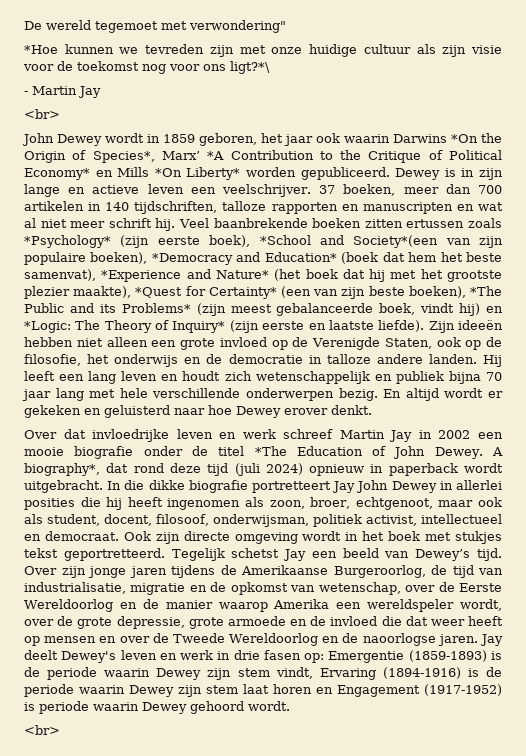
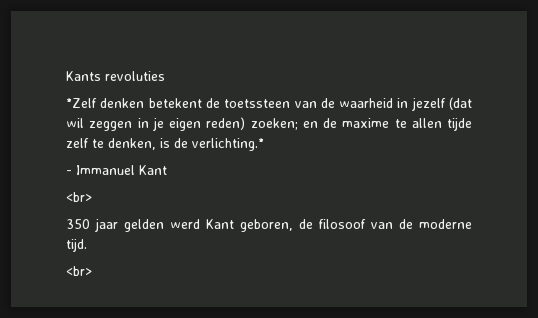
- De wereld tegemoet met verwondering"
- *Hoe kunnen we tevreden zijn met onze huidige cultuur als zijn visie voor de toekomst nog voor ons ligt?*\
+ Kants revoluties
+ *Zelf denken betekent de toetssteen van de waarheid in jezelf (dat wil zeggen in je eigen reden) zoeken; en de maxime te allen tijde zelf te denken, is de verlichting.*
- - Martin Jay
+ - Immanuel Kant
- John Dewey wordt in 1859 geboren, het jaar ook waarin Darwins *On the Origin of Species*, Marx’ *A Contribution to the Critique of Political Economy* en Mills *On Liberty* worden gepubliceerd. Dewey is in zijn lange en actieve leven een veelschrijver. 37 boeken, meer dan 700 artikelen in 140 tijdschriften, talloze rapporten en manuscripten en wat al niet meer schrift hij. Veel baanbrekende boeken zitten ertussen zoals *Psychology* (zijn eerste boek), *School and Society*(een van zijn populaire boeken), *Democracy and Education* (boek dat hem het beste samenvat), *Experience and Nature* (het boek dat hij met het grootste plezier maakte), *Quest for Certainty* (een van zijn beste boeken), *The Public and its Problems* (zijn meest gebalanceerde boek, vindt hij) en *Logic: The Theory of Inquiry* (zijn eerste en laatste liefde). Zijn ideeën hebben niet alleen een grote invloed op de Verenigde Staten, ook op de filosofie, het onderwijs en de democratie in talloze andere landen. Hij leeft een lang leven en houdt zich wetenschappelijk en publiek bijna 70 jaar lang met hele verschillende onderwerpen bezig. En altijd wordt er gekeken en geluisterd naar hoe Dewey erover denkt.
- Over dat invloedrijke leven en werk schreef Martin Jay in 2002 een mooie biografie onder de titel *The Education of John Dewey. A biography*, dat rond deze tijd (juli 2024) opnieuw in paperback wordt uitgebracht. In die dikke biografie portretteert Jay John Dewey in allerlei posities die hij heeft ingenomen als zoon, broer, echtgenoot, maar ook als student, docent, filosoof, onderwijsman, politiek activist, intellectueel en democraat. Ook zijn directe omgeving wordt in het boek met stukjes tekst geportretteerd. Tegelijk schetst Jay een beeld van Dewey’s tijd. Over zijn jonge jaren tijdens de Amerikaanse Burgeroorlog, de tijd van industrialisatie, migratie en de opkomst van wetenschap, over de Eerste Wereldoorlog en de manier waarop Amerika een wereldspeler wordt, over de grote depressie, grote armoede en de invloed die dat weer heeft op mensen en over de Tweede Wereldoorlog en de naoorlogse jaren. Jay deelt Dewey's leven en werk in drie fasen op: Emergentie (1859-1893) is de periode waarin Dewey zijn stem vindt, Ervaring (1894-1916) is de periode waarin Dewey zijn stem laat horen en Engagement (1917-1952) is periode waarin Dewey gehoord wordt.
+ 350 jaar gelden werd Kant geboren, de filosoof van de moderne tijd.

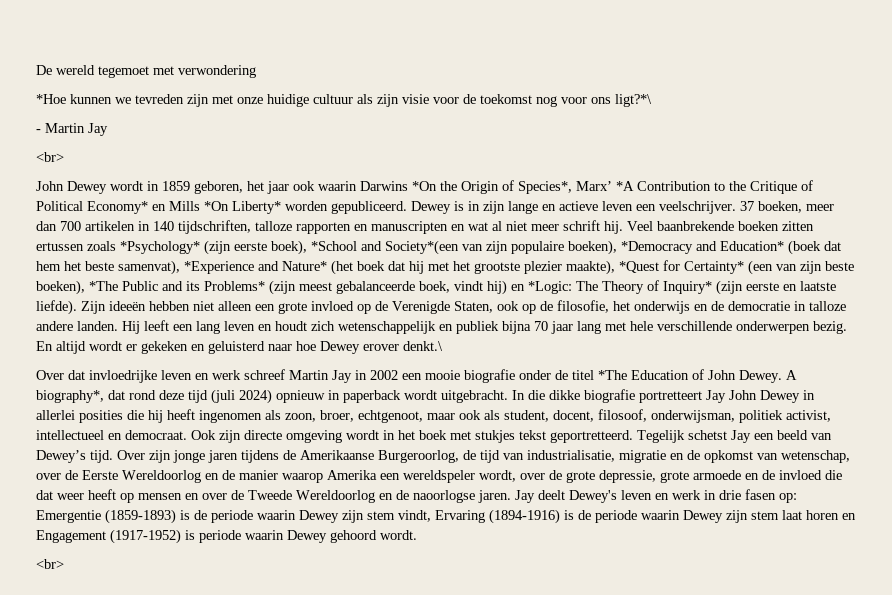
- Kants revoluties
- *Zelf denken betekent de toetssteen van de waarheid in jezelf (dat wil zeggen in je eigen reden) zoeken; en de maxime te allen tijde zelf te denken, is de verlichting.*
+ De wereld tegemoet met verwondering
+ *Hoe kunnen we tevreden zijn met onze huidige cultuur als zijn visie voor de toekomst nog voor ons ligt?*\
- - Immanuel Kant
+ - Martin Jay
- 350 jaar gelden werd Kant geboren, de filosoof van de moderne tijd.
+ John Dewey wordt in 1859 geboren, het jaar ook waarin Darwins *On the Origin of Species*, Marx’ *A Contribution to the Critique of Political Economy* en Mills *On Liberty* worden gepubliceerd. Dewey is in zijn lange en actieve leven een veelschrijver. 37 boeken, meer dan 700 artikelen in 140 tijdschriften, talloze rapporten en manuscripten en wat al niet meer schrift hij. Veel baanbrekende boeken zitten ertussen zoals *Psychology* (zijn eerste boek), *School and Society*(een van zijn populaire boeken), *Democracy and Education* (boek dat hem het beste samenvat), *Experience and Nature* (het boek dat hij met het grootste plezier maakte), *Quest for Certainty* (een van zijn beste boeken), *The Public and its Problems* (zijn meest gebalanceerde boek, vindt hij) en *Logic: The Theory of Inquiry* (zijn eerste en laatste liefde). Zijn ideeën hebben niet alleen een grote invloed op de Verenigde Staten, ook op de filosofie, het onderwijs en de democratie in talloze andere landen. Hij leeft een lang leven en houdt zich wetenschappelijk en publiek bijna 70 jaar lang met hele verschillende onderwerpen bezig. En altijd wordt er gekeken en geluisterd naar hoe Dewey erover denkt.\
+ Over dat invloedrijke leven en werk schreef Martin Jay in 2002 een mooie biografie onder de titel *The Education of John Dewey. A biography*, dat rond deze tijd (juli 2024) opnieuw in paperback wordt uitgebracht. In die dikke biografie portretteert Jay John Dewey in allerlei posities die hij heeft ingenomen als zoon, broer, echtgenoot, maar ook als student, docent, filosoof, onderwijsman, politiek activist, intellectueel en democraat. Ook zijn directe omgeving wordt in het boek met stukjes tekst geportretteerd. Tegelijk schetst Jay een beeld van Dewey’s tijd. Over zijn jonge jaren tijdens de Amerikaanse Burgeroorlog, de tijd van industrialisatie, migratie en de opkomst van wetenschap, over de Eerste Wereldoorlog en de manier waarop Amerika een wereldspeler wordt, over de grote depressie, grote armoede en de invloed die dat weer heeft op mensen en over de Tweede Wereldoorlog en de naoorlogse jaren. Jay deelt Dewey's leven en werk in drie fasen op: Emergentie (1859-1893) is de periode waarin Dewey zijn stem vindt, Ervaring (1894-1916) is de periode waarin Dewey zijn stem laat horen en Engagement (1917-1952) is periode waarin Dewey gehoord wordt.

